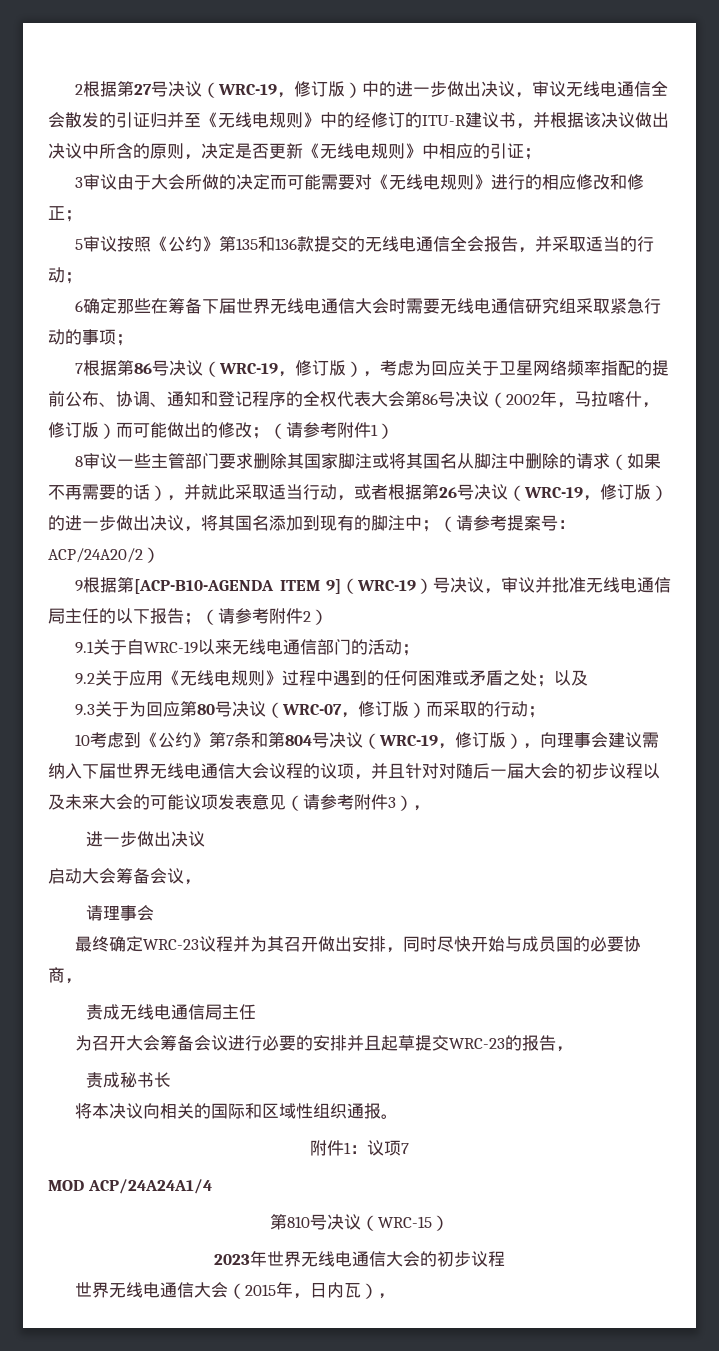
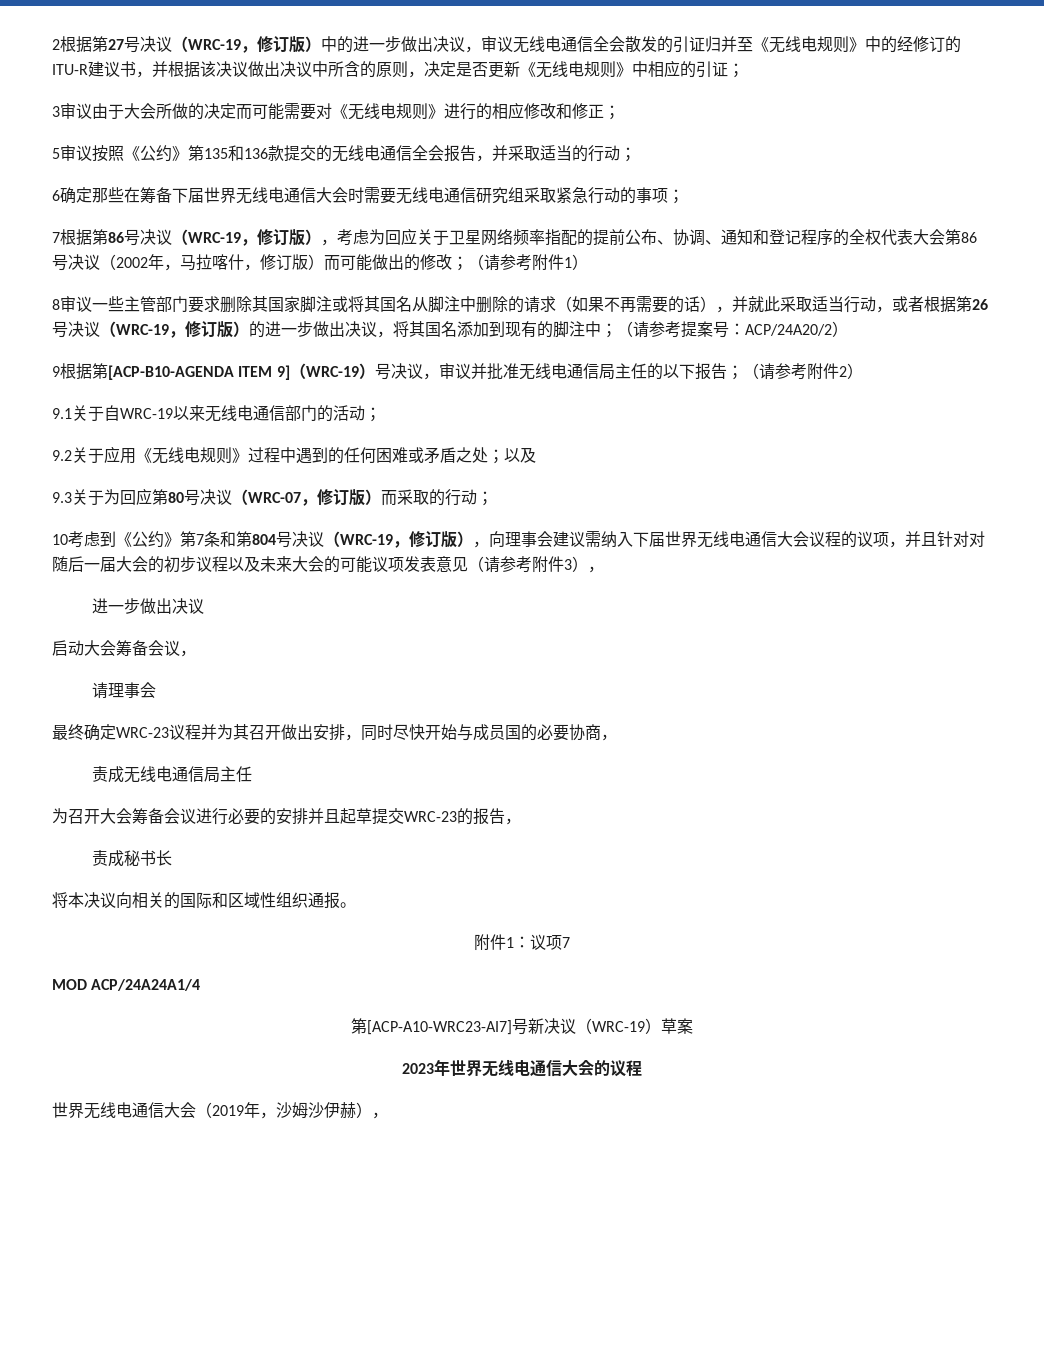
- 第810号决议（WRC-15）
+ 第[ACP-A10-WRC23-AI7]号新决议（WRC-19）草案
- 2023年世界无线电通信大会的初步议程
+ 2023年世界无线电通信大会的议程
- 世界无线电通信大会（2015年，日内瓦），
+ 世界无线电通信大会（2019年，沙姆沙伊赫），

